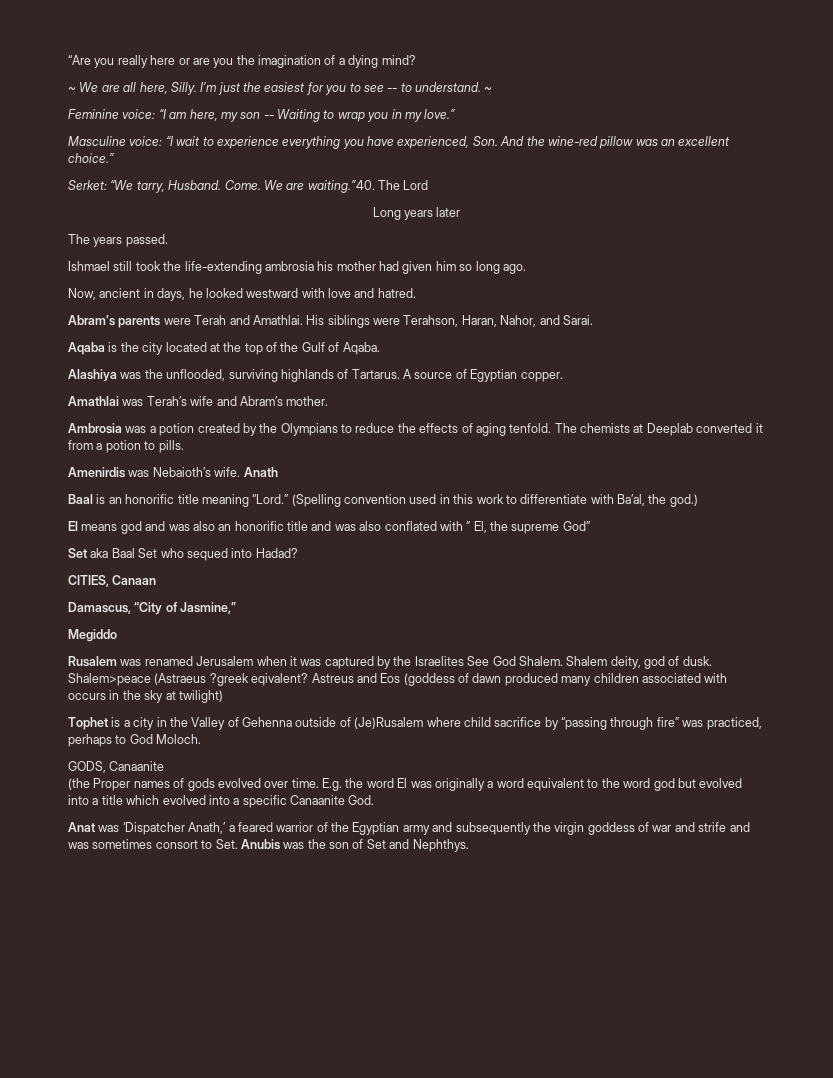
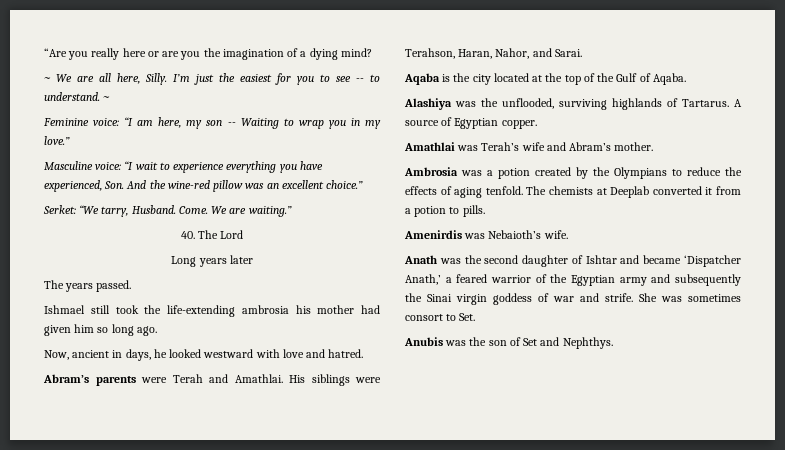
- We are waiting.”40. The Lord
+ We are waiting.”
+ 40. The Lord
- Amenirdis was Nebaioth’s wife. Anath
- Baal is an honorific title meaning “Lord.” (Spelling convention used in this work to differentiate with Ba’al, the god.)
- El means god and was also an honorific title and was also conflated with ” El, the supreme God”
- Set aka Baal Set who sequed into Hadad?
- CITIES, Canaan
- Damascus, “City of Jasmine,”
- Megiddo
- Rusalem was renamed Jerusalem when it was captured by the Israelites See God Shalem. Shalem deity, god of dusk. Shalem>peace (Astraeus ?greek eqivalent? Astreus and Eos (goddess of dawn produced many children associated with occurs in the sky at twilight)
- Tophet is a city in the Valley of Gehenna outside of (Je)Rusalem where child sacrifice by “passing through fire” was practiced, perhaps to God Moloch.
- GODS, Canaanite
- (the Proper names of gods evolved over time. E.g. the word El was originally a word equivalent to the word god but evolved into a title which evolved into a specific Canaanite God.
- Anat was ‘Dispatcher Anath,’ a feared warrior of the Egyptian army and subsequently the virgin goddess of war and strife and was sometimes consort to Set. Anubis was the son of Set and Nephthys.
+ Amenirdis was Nebaioth’s wife.
+ Anath was the second daughter of Ishtar and became ‘Dispatcher Anath,’ a feared warrior of the Egyptian army and subsequently the Sinai virgin goddess of war and strife. She was sometimes consort to Set.
+ Anubis was the son of Set and Nephthys.

